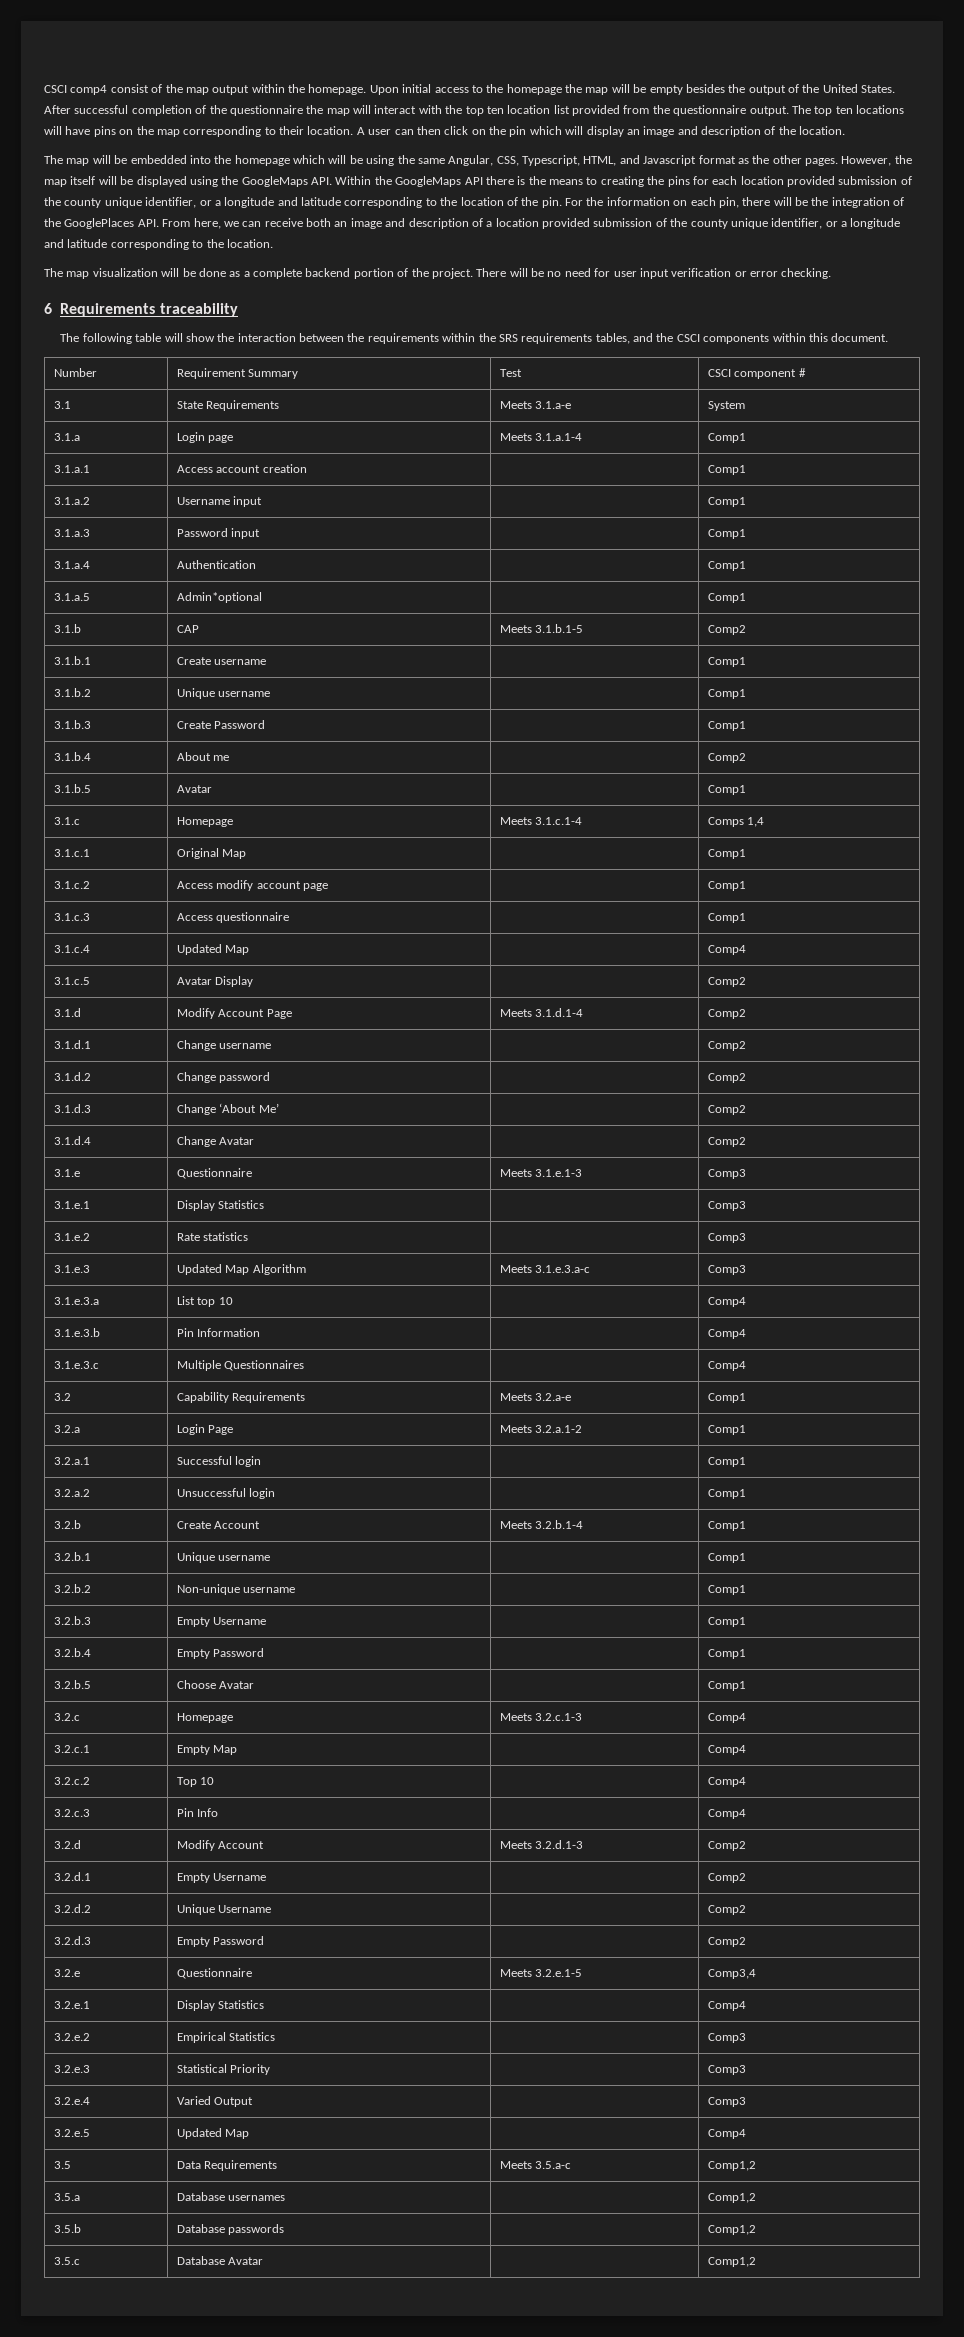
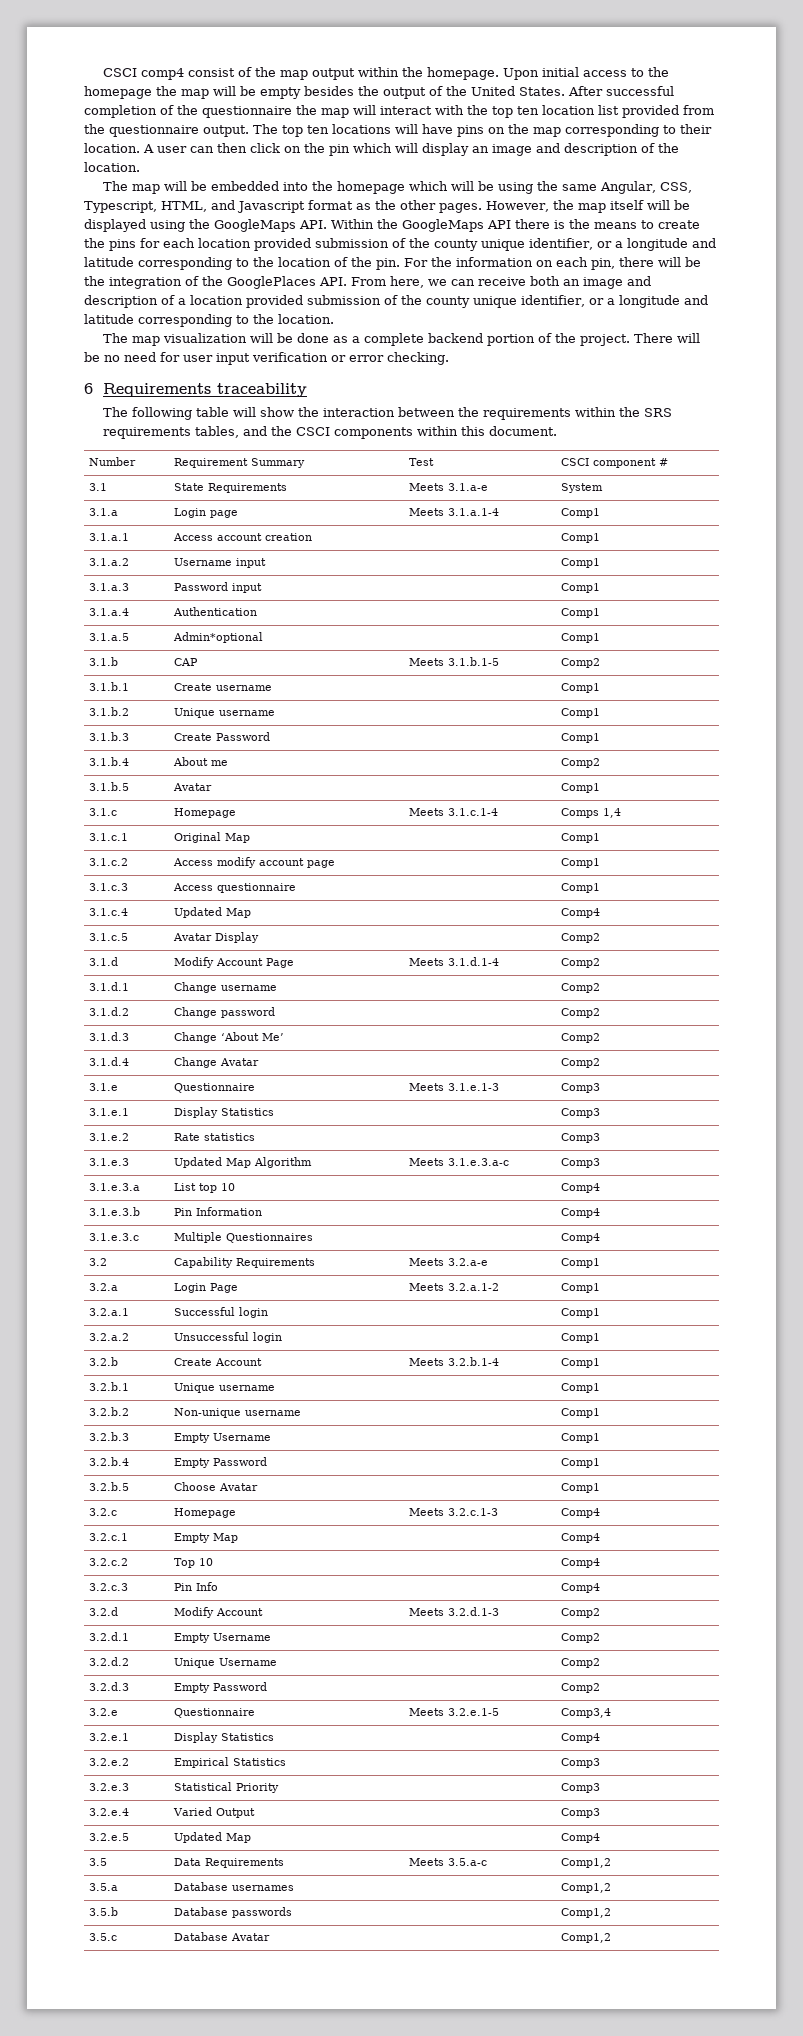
- However, the map itself will be displayed using the GoogleMaps API. Within the GoogleMaps API there is the means to creating the pins for each location provided submission of the county unique identifier, or a longitude and latitude corresponding to the location of the pin.
+ However, the map itself will be displayed using the GoogleMaps API. Within the GoogleMaps API there is the means to create the pins for each location provided submission of the county unique identifier, or a longitude and latitude corresponding to the location of the pin.

